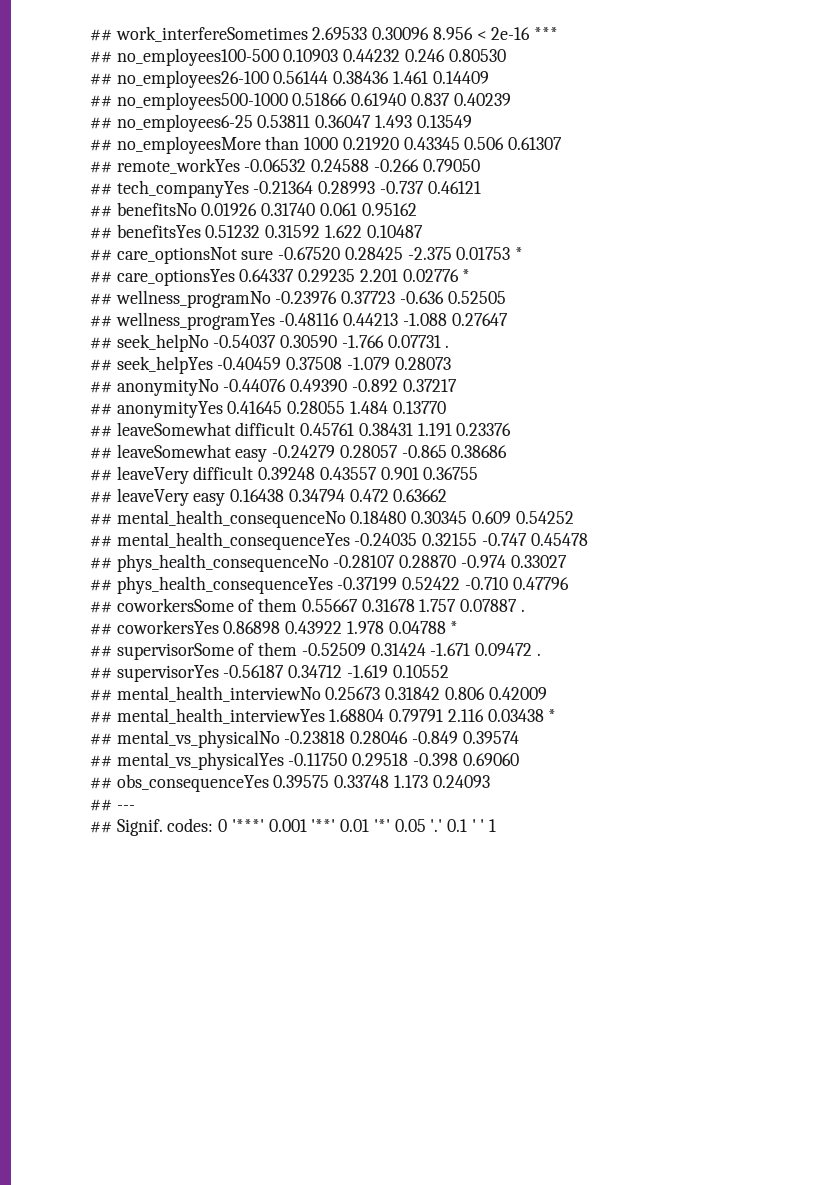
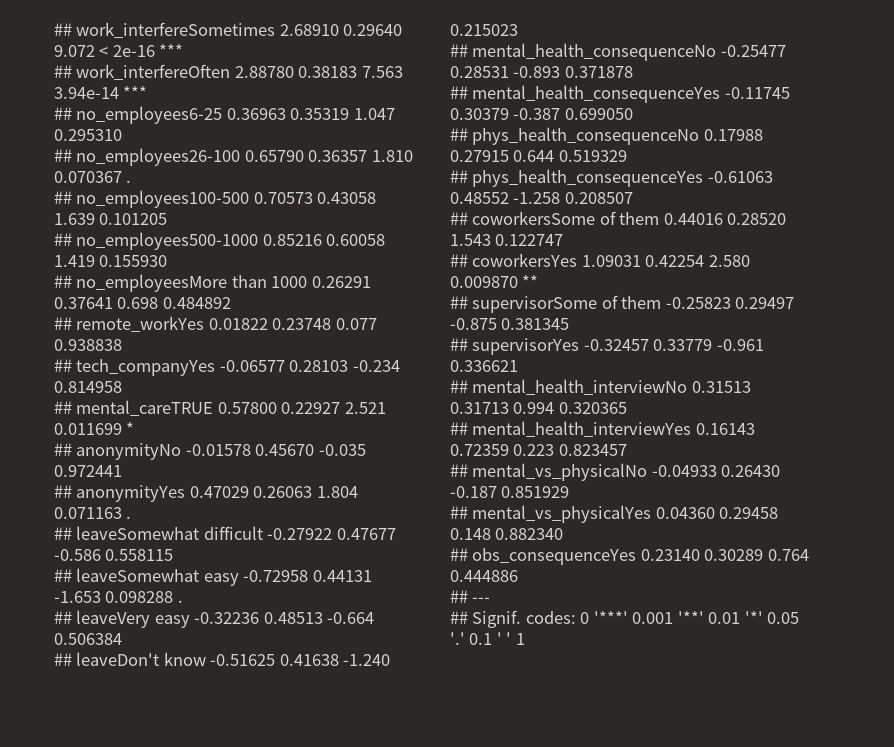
- ## work_interfereSometimes 2.69533 0.30096 8.956 < 2e-16 ***
+ ## work_interfereSometimes 2.68910 0.29640 9.072 < 2e-16 ***
- ## no_employees100-500 0.10903 0.44232 0.246 0.80530
- ## no_employees26-100 0.56144 0.38436 1.461 0.14409
- ## no_employees500-1000 0.51866 0.61940 0.837 0.40239
- ## no_employees6-25 0.53811 0.36047 1.493 0.13549
- ## no_employeesMore than 1000 0.21920 0.43345 0.506 0.61307
- ## remote_workYes -0.06532 0.24588 -0.266 0.79050
- ## tech_companyYes -0.21364 0.28993 -0.737 0.46121
- ## benefitsNo 0.01926 0.31740 0.061 0.95162
- ## benefitsYes 0.51232 0.31592 1.622 0.10487
- ## care_optionsNot sure -0.67520 0.28425 -2.375 0.01753 *
- ## care_optionsYes 0.64337 0.29235 2.201 0.02776 *
- ## wellness_programNo -0.23976 0.37723 -0.636 0.52505
- ## wellness_programYes -0.48116 0.44213 -1.088 0.27647
- ## seek_helpNo -0.54037 0.30590 -1.766 0.07731 .
- ## seek_helpYes -0.40459 0.37508 -1.079 0.28073
- ## anonymityNo -0.44076 0.49390 -0.892 0.37217
- ## anonymityYes 0.41645 0.28055 1.484 0.13770
+ ## work_interfereOften 2.88780 0.38183 7.563 3.94e-14 ***
+ ## no_employees6-25 0.36963 0.35319 1.047 0.295310
+ ## no_employees26-100 0.65790 0.36357 1.810 0.070367 .
+ ## no_employees100-500 0.70573 0.43058 1.639 0.101205
+ ## no_employees500-1000 0.85216 0.60058 1.419 0.155930
+ ## no_employeesMore than 1000 0.26291 0.37641 0.698 0.484892
+ ## remote_workYes 0.01822 0.23748 0.077 0.938838
+ ## tech_companyYes -0.06577 0.28103 -0.234 0.814958
+ ## mental_careTRUE 0.57800 0.22927 2.521 0.011699 *
+ ## anonymityNo -0.01578 0.45670 -0.035 0.972441
+ ## anonymityYes 0.47029 0.26063 1.804 0.071163 .
- ## leaveSomewhat difficult 0.45761 0.38431 1.191 0.23376
+ ## leaveSomewhat difficult -0.27922 0.47677 -0.586 0.558115
- ## leaveSomewhat easy -0.24279 0.28057 -0.865 0.38686
- ## leaveVery difficult 0.39248 0.43557 0.901 0.36755
- ## leaveVery easy 0.16438 0.34794 0.472 0.63662
- ## mental_health_consequenceNo 0.18480 0.30345 0.609 0.54252
- ## mental_health_consequenceYes -0.24035 0.32155 -0.747 0.45478
- ## phys_health_consequenceNo -0.28107 0.28870 -0.974 0.33027
- ## phys_health_consequenceYes -0.37199 0.52422 -0.710 0.47796
- ## coworkersSome of them 0.55667 0.31678 1.757 0.07887 .
- ## coworkersYes 0.86898 0.43922 1.978 0.04788 *
- ## supervisorSome of them -0.52509 0.31424 -1.671 0.09472 .
- ## supervisorYes -0.56187 0.34712 -1.619 0.10552
- ## mental_health_interviewNo 0.25673 0.31842 0.806 0.42009
- ## mental_health_interviewYes 1.68804 0.79791 2.116 0.03438 *
- ## mental_vs_physicalNo -0.23818 0.28046 -0.849 0.39574
- ## mental_vs_physicalYes -0.11750 0.29518 -0.398 0.69060
- ## obs_consequenceYes 0.39575 0.33748 1.173 0.24093
+ ## leaveSomewhat easy -0.72958 0.44131 -1.653 0.098288 .
+ ## leaveVery easy -0.32236 0.48513 -0.664 0.506384
+ ## leaveDon't know -0.51625 0.41638 -1.240 0.215023
+ ## mental_health_consequenceNo -0.25477 0.28531 -0.893 0.371878
+ ## mental_health_consequenceYes -0.11745 0.30379 -0.387 0.699050
+ ## phys_health_consequenceNo 0.17988 0.27915 0.644 0.519329
+ ## phys_health_consequenceYes -0.61063 0.48552 -1.258 0.208507
+ ## coworkersSome of them 0.44016 0.28520 1.543 0.122747
+ ## coworkersYes 1.09031 0.42254 2.580 0.009870 **
+ ## supervisorSome of them -0.25823 0.29497 -0.875 0.381345
+ ## supervisorYes -0.32457 0.33779 -0.961 0.336621
+ ## mental_health_interviewNo 0.31513 0.31713 0.994 0.320365
+ ## mental_health_interviewYes 0.16143 0.72359 0.223 0.823457
+ ## mental_vs_physicalNo -0.04933 0.26430 -0.187 0.851929
+ ## mental_vs_physicalYes 0.04360 0.29458 0.148 0.882340
+ ## obs_consequenceYes 0.23140 0.30289 0.764 0.444886

